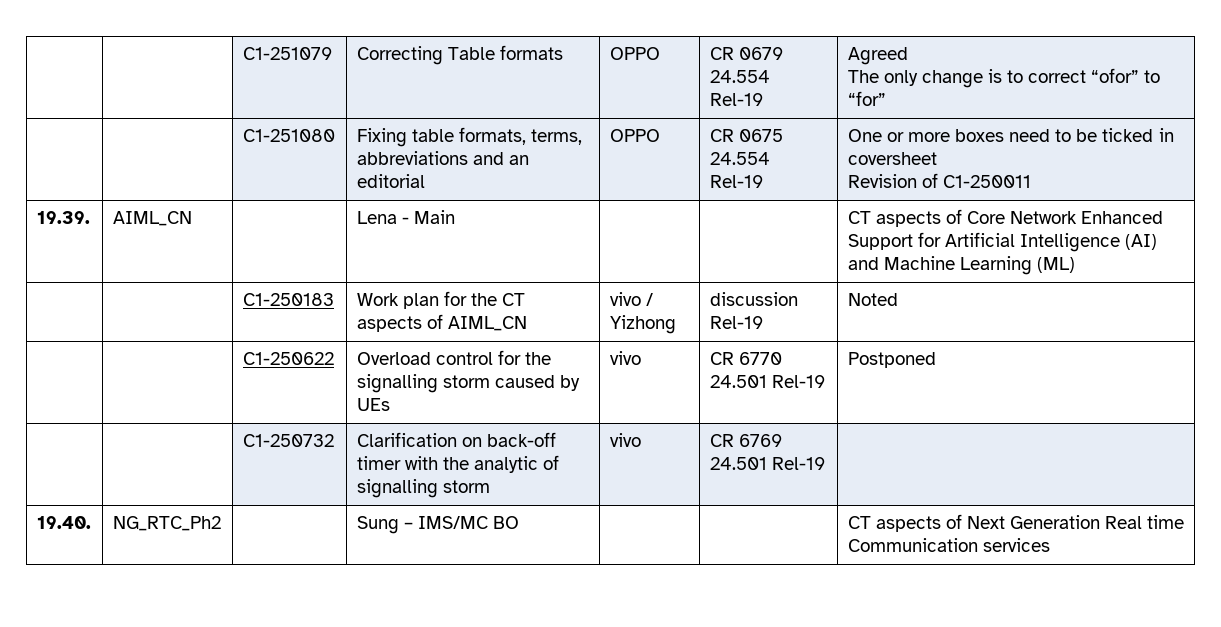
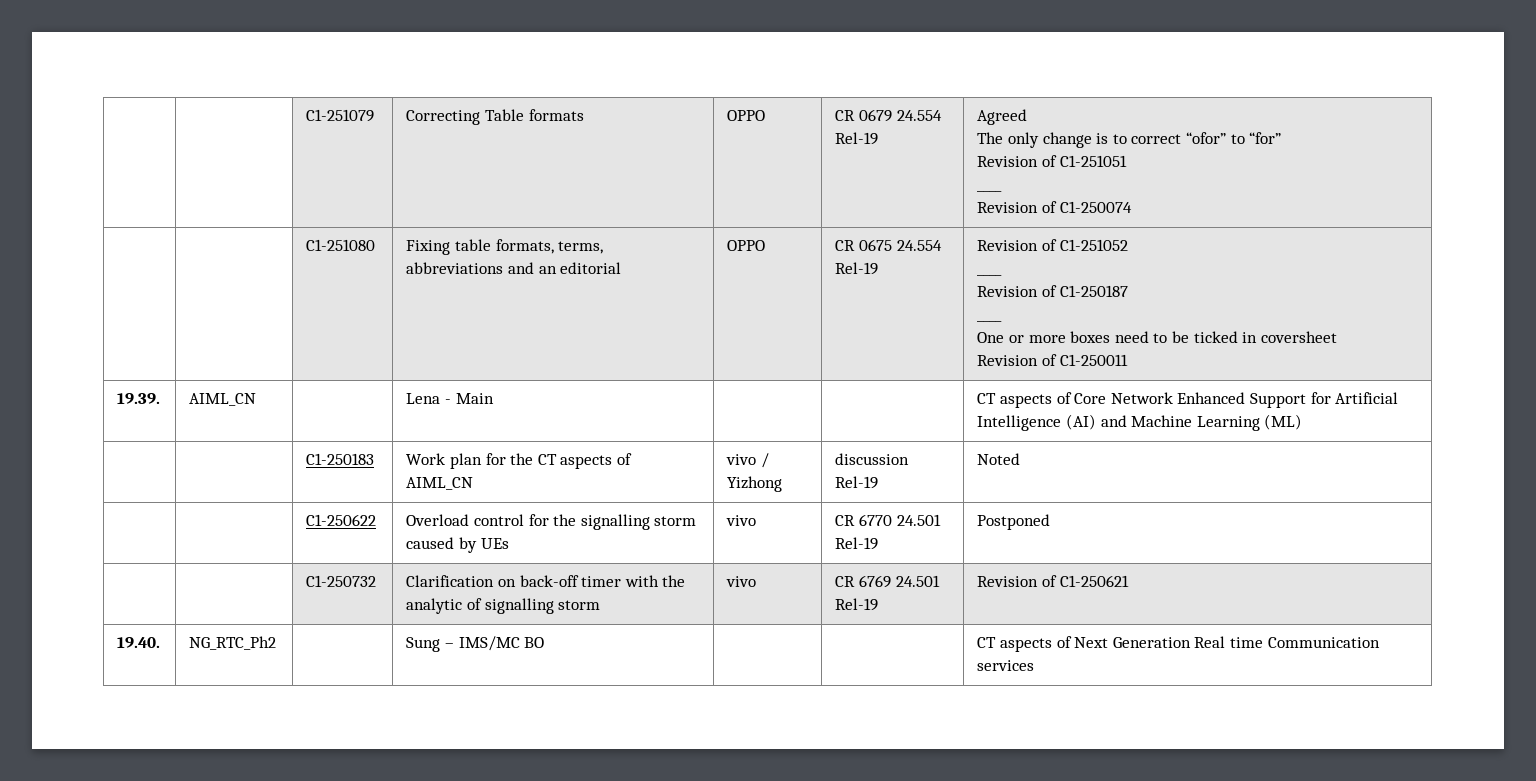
  | | C1-251079 | Correcting Table formats | OPPO | CR 0679 24.554 Rel-19 | Agreed
  The only change is to correct “ofor” to “for”
+ Revision of C1-251051
+ ____
+ Revision of C1-250074
- | | C1-251080 | Fixing table formats, terms, abbreviations and an editorial | OPPO | CR 0675 24.554 Rel-19 | One or more boxes need to be ticked in coversheet
+ | | C1-251080 | Fixing table formats, terms, abbreviations and an editorial | OPPO | CR 0675 24.554 Rel-19 | Revision of C1-251052
+ ____
+ Revision of C1-250187
+ ____
+ One or more boxes need to be ticked in coversheet
- | | C1-250732 | Clarification on back-off timer with the analytic of signalling storm | vivo | CR 6769 24.501 Rel-19 |
+ | | C1-250732 | Clarification on back-off timer with the analytic of signalling storm | vivo | CR 6769 24.501 Rel-19 | Revision of C1-250621

